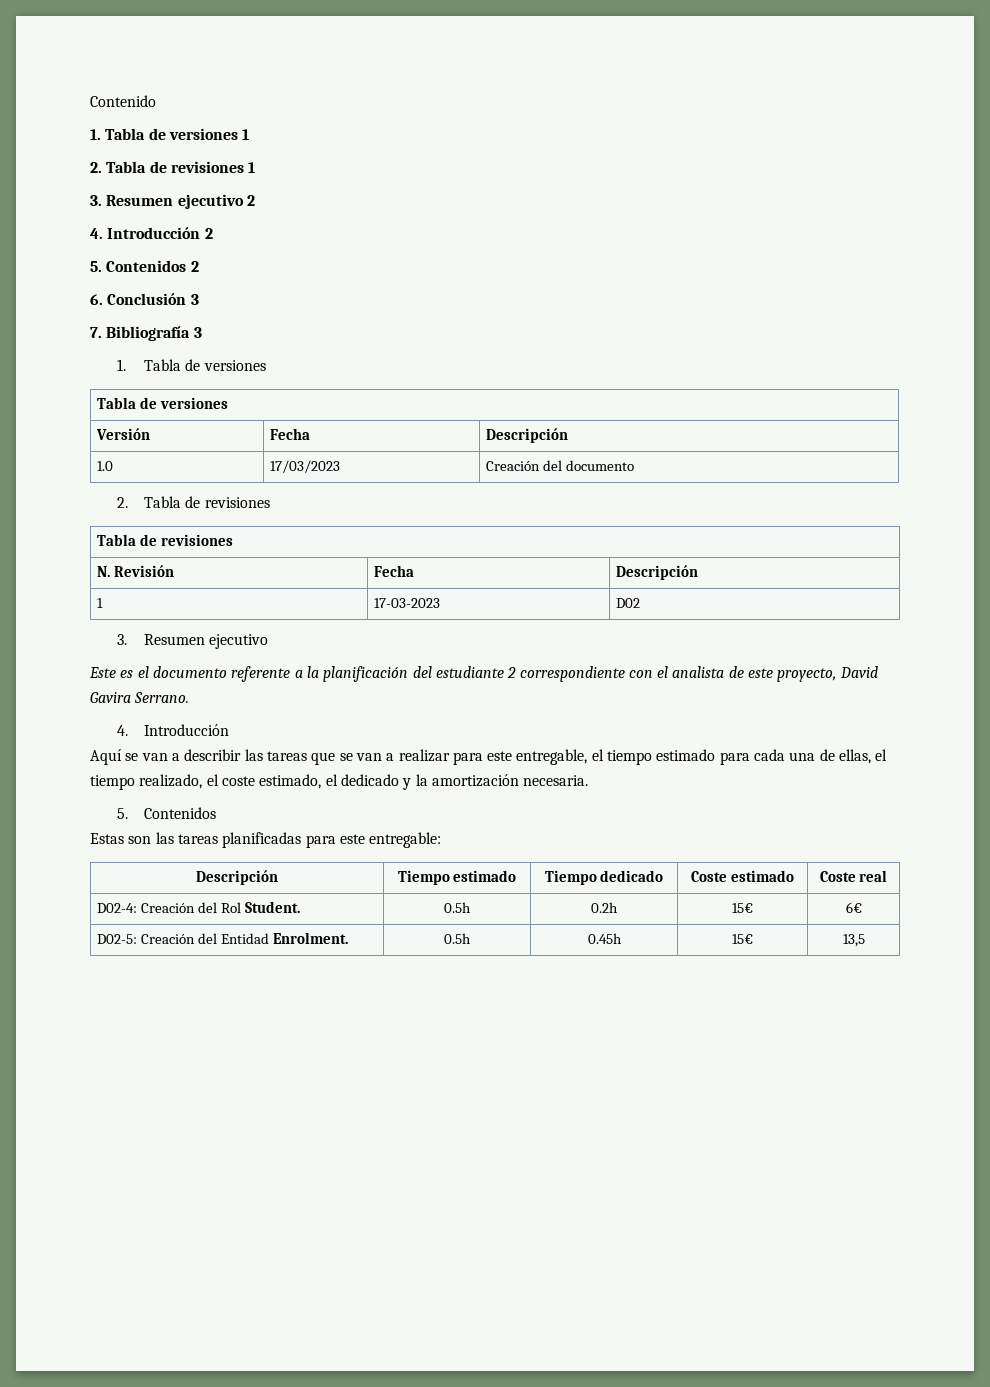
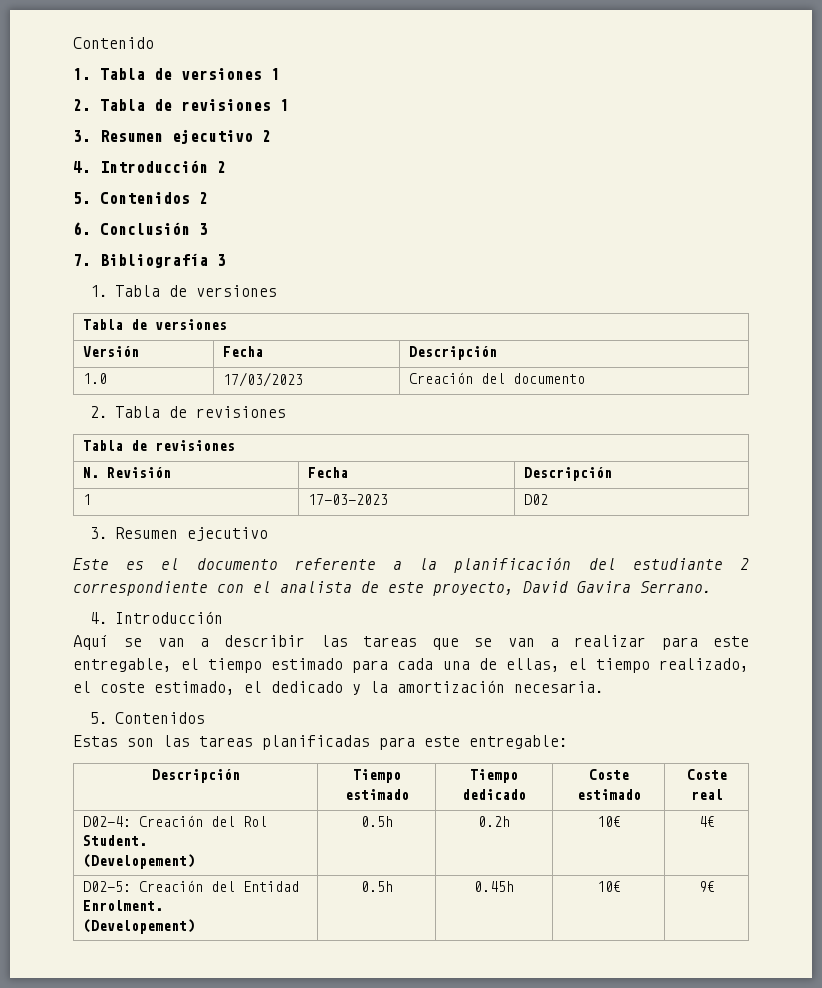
- D02-4: Creación del Rol Student. | 0.5h | 0.2h | 15€ | 6€
+ D02-4: Creación del Rol Student.
+ (Developement) | 0.5h | 0.2h | 10€ | 4€
- D02-5: Creación del Entidad Enrolment. | 0.5h | 0.45h | 15€ | 13,5
+ D02-5: Creación del Entidad Enrolment.
+ (Developement) | 0.5h | 0.45h | 10€ | 9€

